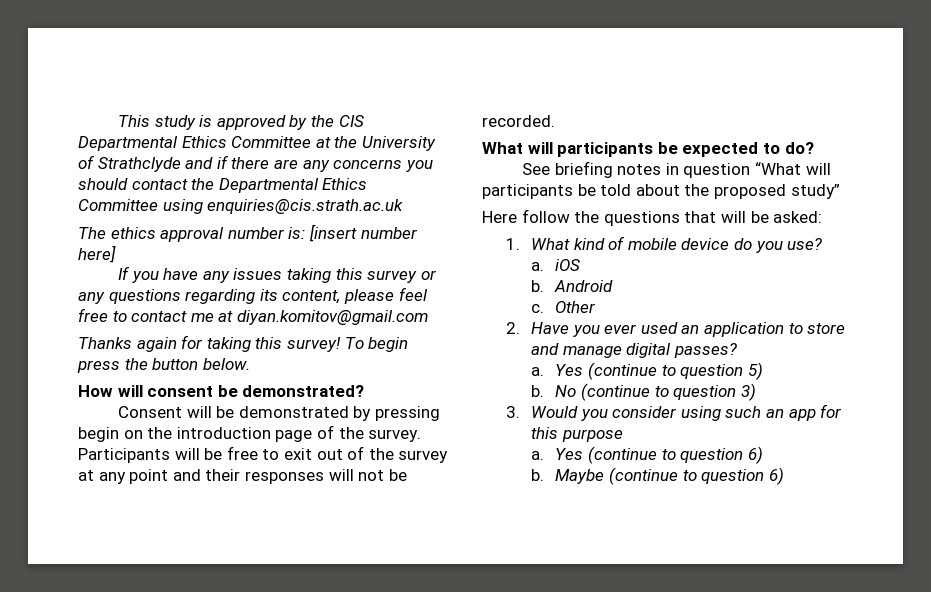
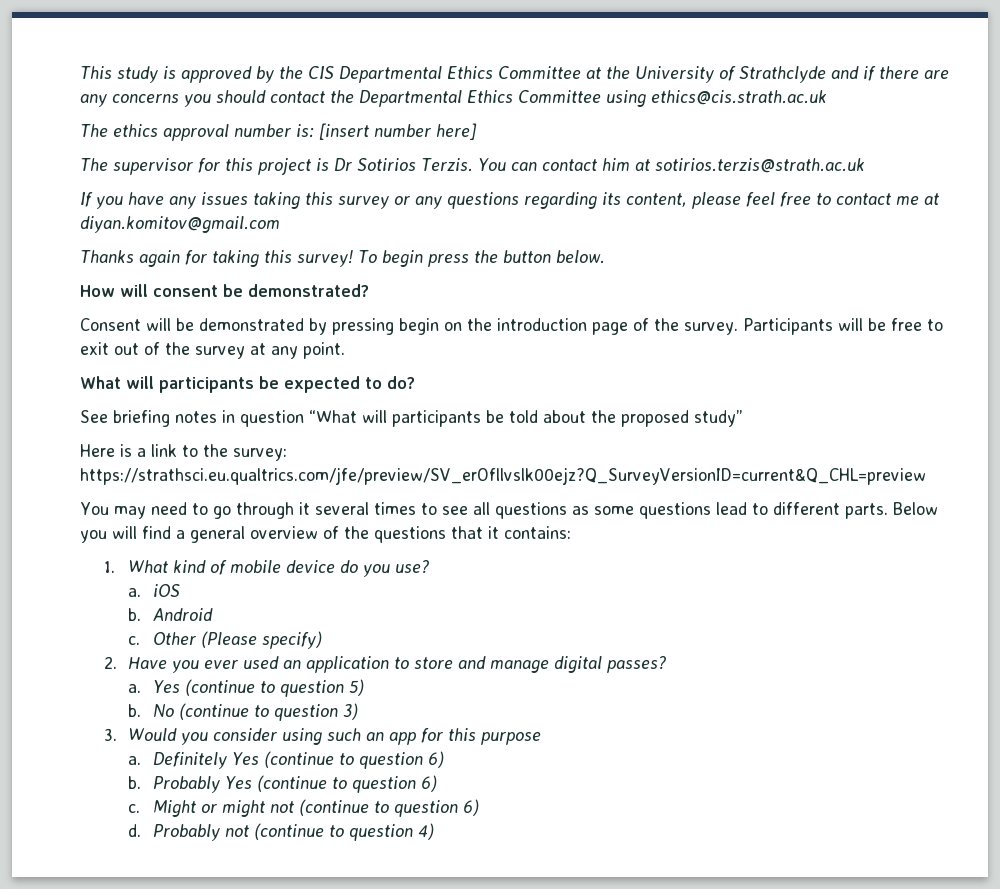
- This study is approved by the CIS Departmental Ethics Committee at the University of Strathclyde and if there are any concerns you should contact the Departmental Ethics Committee using enquiries@cis.strath.ac.uk
+ This study is approved by the CIS Departmental Ethics Committee at the University of Strathclyde and if there are any concerns you should contact the Departmental Ethics Committee using ethics@cis.strath.ac.uk
+ The supervisor for this project is Dr Sotirios Terzis. You can contact him at sotirios.terzis@strath.ac.uk
- Participants will be free to exit out of the survey at any point and their responses will not be recorded.
+ Participants will be free to exit out of the survey at any point.
- Here follow the questions that will be asked:
+ Here is a link to the survey: https://strathsci.eu.qualtrics.com/jfe/preview/SV_erOfllvslk00ejz?Q_SurveyVersionID=current&Q_CHL=preview
+ You may need to go through it several times to see all questions as some questions lead to different parts. Below you will find a general overview of the questions that it contains:
- Other
+ Other (Please specify)
- Yes (continue to question 6)
+ Definitely Yes (continue to question 6)
- Maybe (continue to question 6)
+ Probably Yes (continue to question 6)
+ c. Might or might not (continue to question 6)
+ d. Probably not (continue to question 4)

